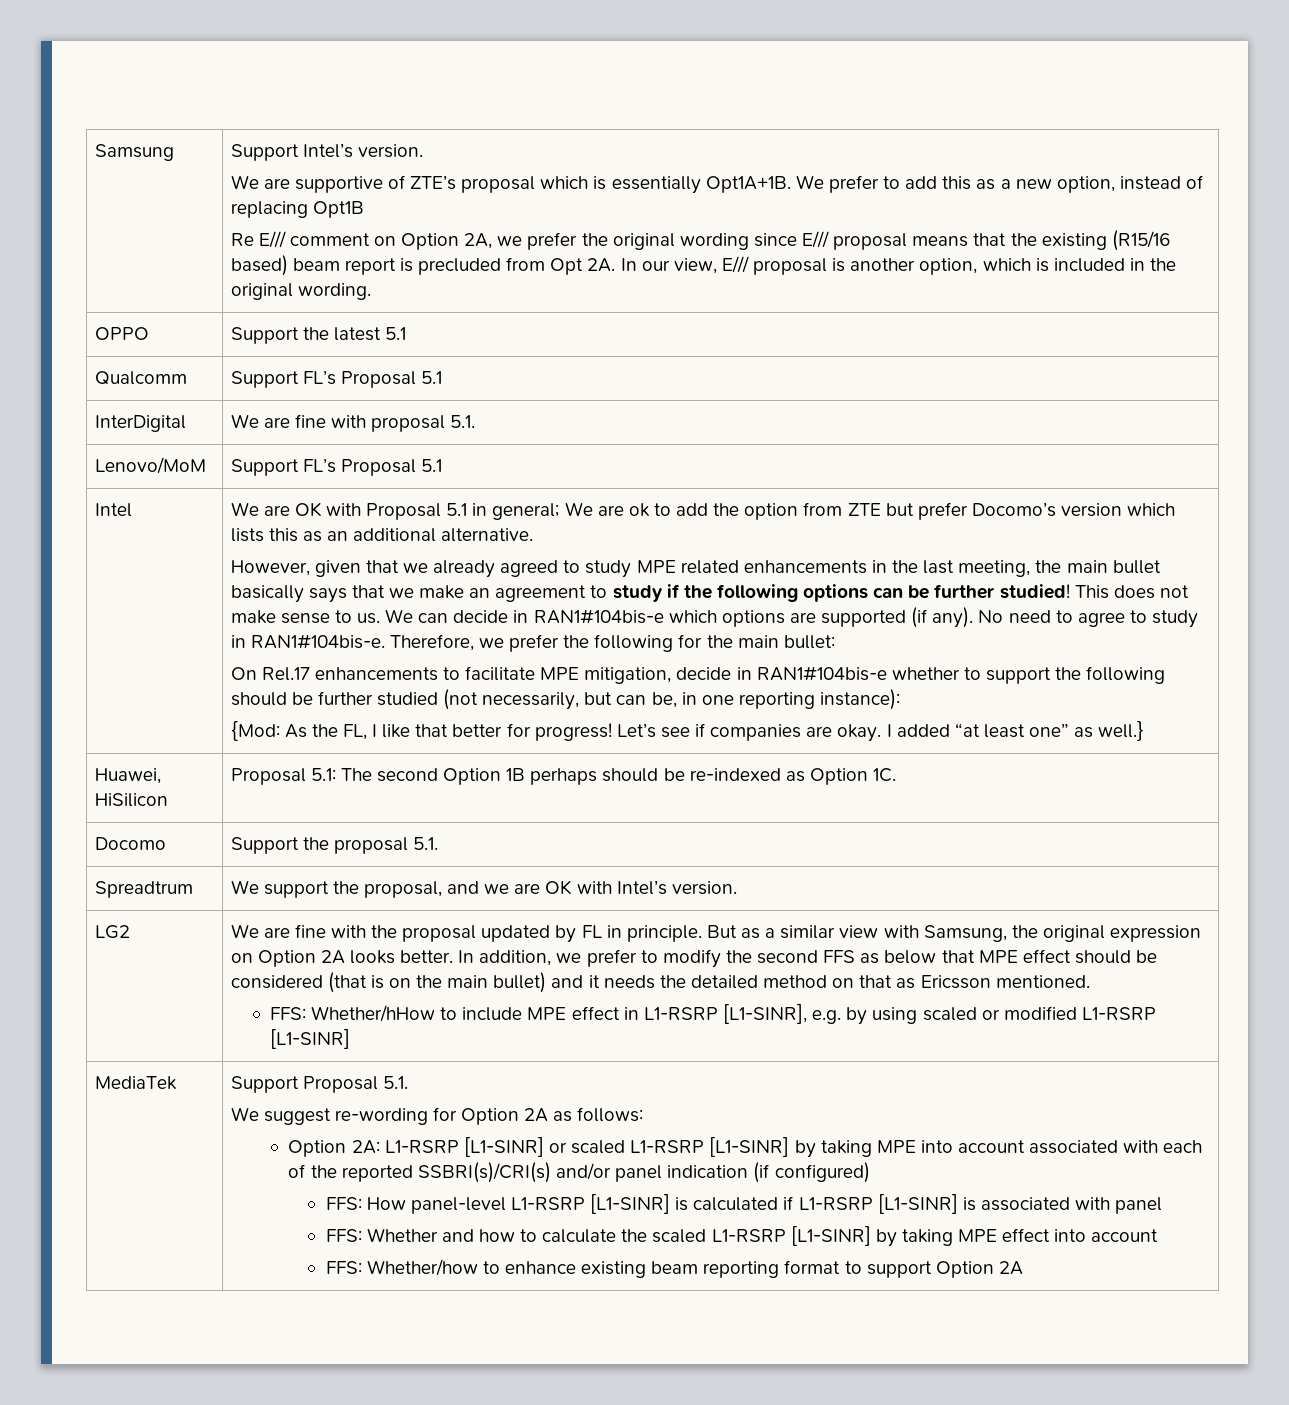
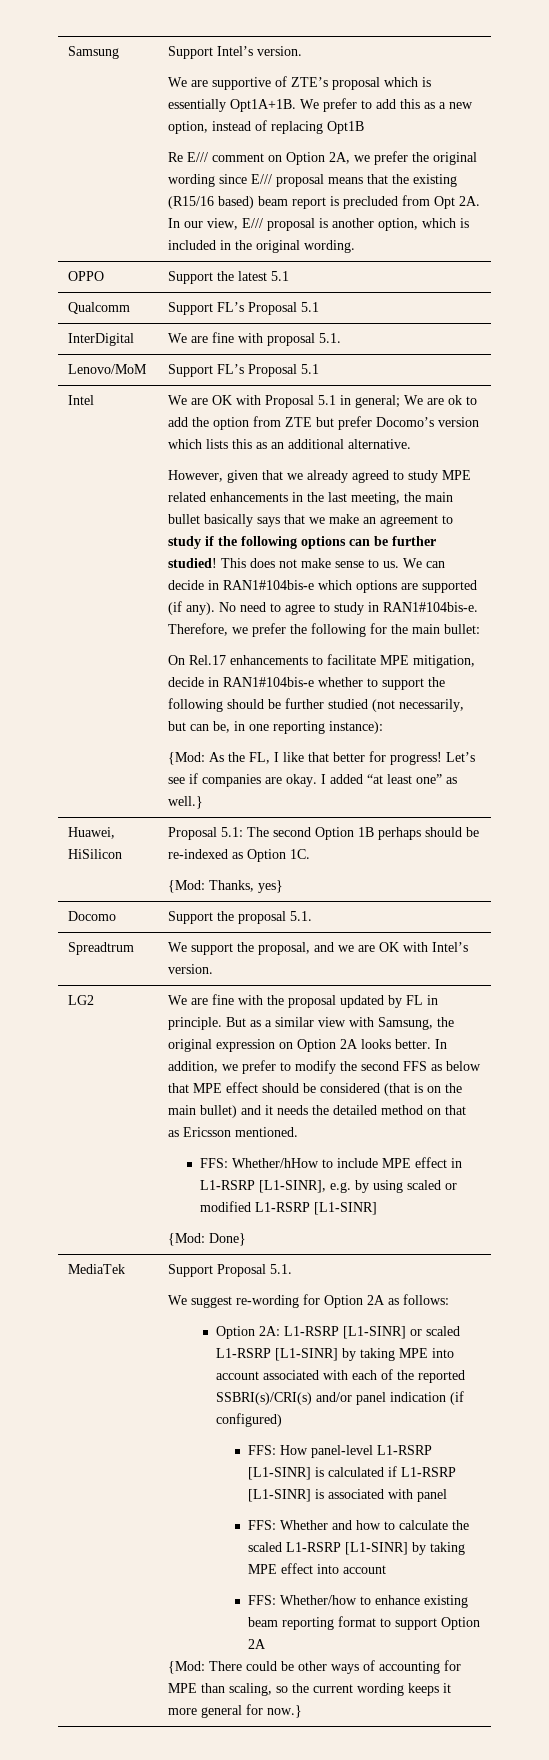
  Huawei, HiSilicon | Proposal 5.1: The second Option 1B perhaps should be re-indexed as Option 1C.
+ {Mod: Thanks, yes}
+ {Mod: Done}
+ {Mod: There could be other ways of accounting for MPE than scaling, so the current wording keeps it more general for now.}

